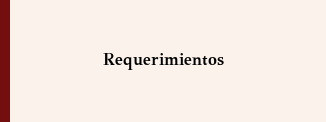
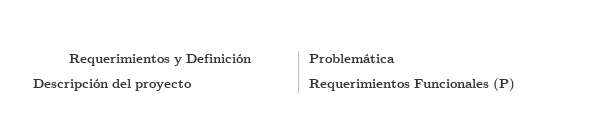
- Requerimientos
+ Requerimientos y Definición
+ Descripción del proyecto
+ Problemática
+ Requerimientos Funcionales (P)

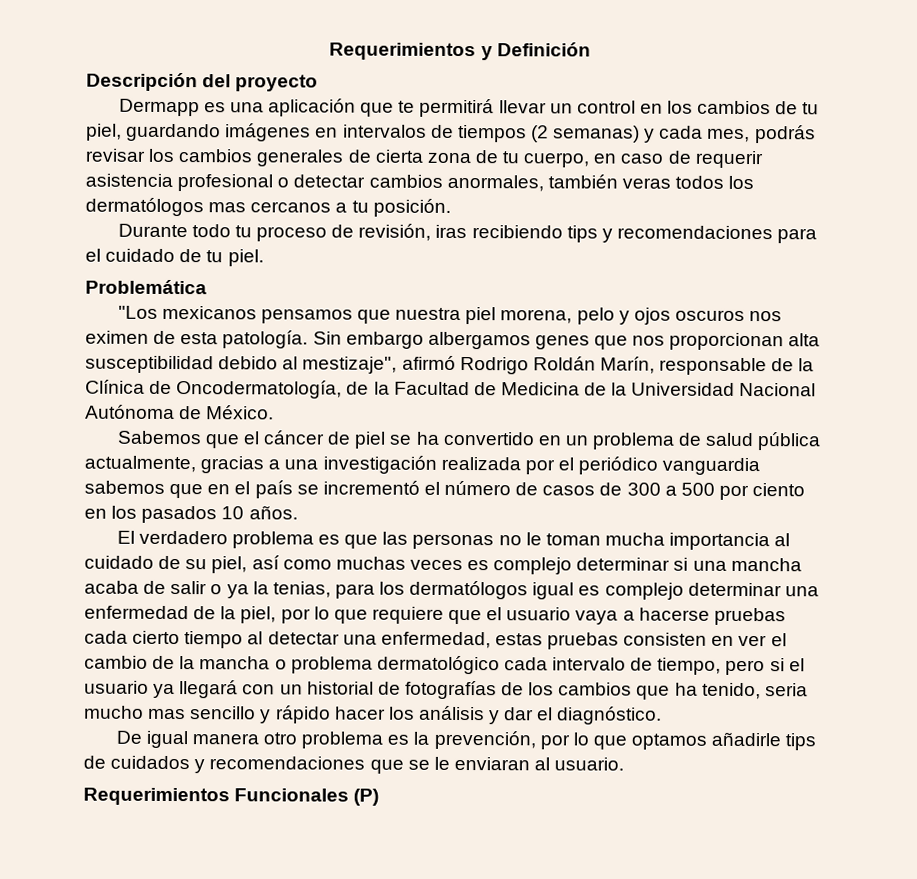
+ Dermapp es una aplicación que te permitirá llevar un control en los cambios de tu piel, guardando imágenes en intervalos de tiempos (2 semanas) y cada mes, podrás revisar los cambios generales de cierta zona de tu cuerpo, en caso de requerir asistencia profesional o detectar cambios anormales, también veras todos los dermatólogos mas cercanos a tu posición.
+ Durante todo tu proceso de revisión, iras recibiendo tips y recomendaciones para el cuidado de tu piel.
  Problemática
+ "Los mexicanos pensamos que nuestra piel morena, pelo y ojos oscuros nos eximen de esta patología. Sin embargo albergamos genes que nos proporcionan alta susceptibilidad debido al mestizaje", afirmó Rodrigo Roldán Marín, responsable de la Clínica de Oncodermatología, de la Facultad de Medicina de la Universidad Nacional Autónoma de México.
+ Sabemos que el cáncer de piel se ha convertido en un problema de salud pública actualmente, gracias a una investigación realizada por el periódico vanguardia sabemos que en el país se incrementó el número de casos de 300 a 500 por ciento en los pasados 10 años.
+ El verdadero problema es que las personas no le toman mucha importancia al cuidado de su piel, así como muchas veces es complejo determinar si una mancha acaba de salir o ya la tenias, para los dermatólogos igual es complejo determinar una enfermedad de la piel, por lo que requiere que el usuario vaya a hacerse pruebas cada cierto tiempo al detectar una enfermedad, estas pruebas consisten en ver el cambio de la mancha o problema dermatológico cada intervalo de tiempo, pero si el usuario ya llegará con un historial de fotografías de los cambios que ha tenido, seria mucho mas sencillo y rápido hacer los análisis y dar el diagnóstico.
+ De igual manera otro problema es la prevención, por lo que optamos añadirle tips de cuidados y recomendaciones que se le enviaran al usuario.

